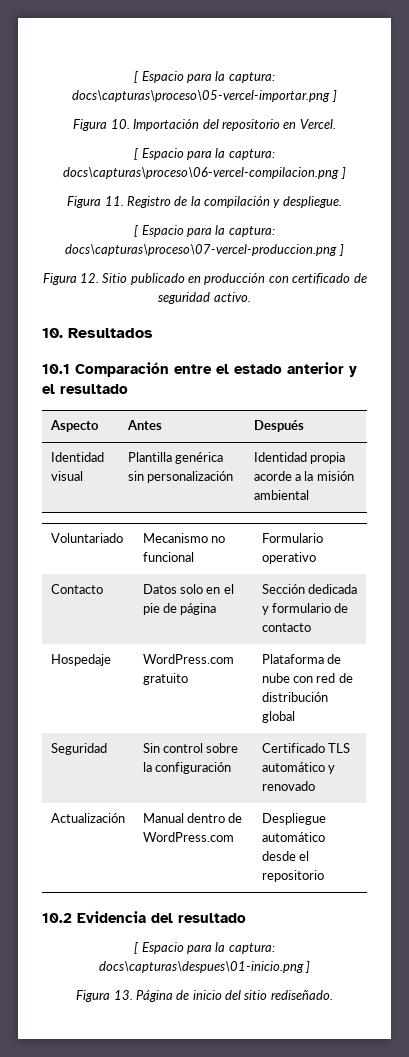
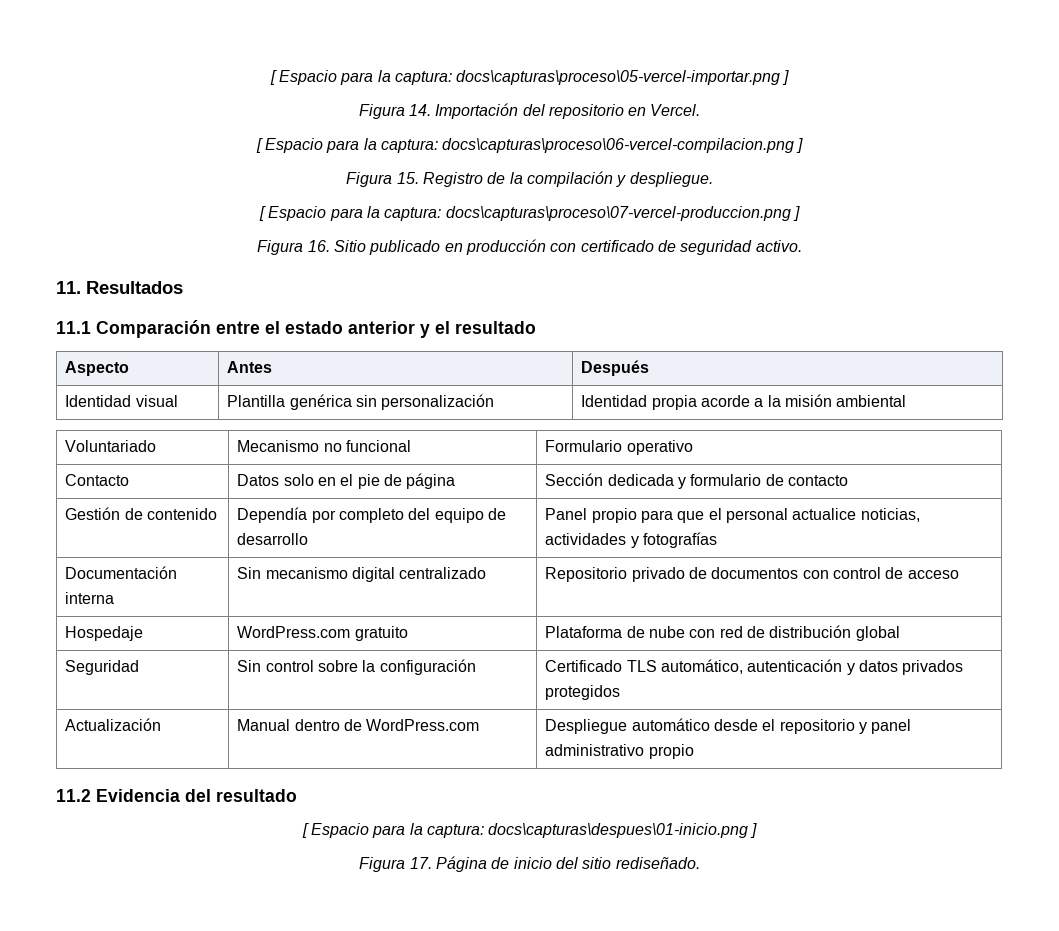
- Figura 10. Importación del repositorio en Vercel.
+ Figura 14. Importación del repositorio en Vercel.
- Figura 11. Registro de la compilación y despliegue.
+ Figura 15. Registro de la compilación y despliegue.
- Figura 12. Sitio publicado en producción con certificado de seguridad activo.
+ Figura 16. Sitio publicado en producción con certificado de seguridad activo.
- 10. Resultados
+ 11. Resultados
- 10.1 Comparación entre el estado anterior y el resultado
+ 11.1 Comparación entre el estado anterior y el resultado
+ Gestión de contenido | Dependía por completo del equipo de desarrollo | Panel propio para que el personal actualice noticias, actividades y fotografías
+ Documentación interna | Sin mecanismo digital centralizado | Repositorio privado de documentos con control de acceso
- Seguridad | Sin control sobre la configuración | Certificado TLS automático y renovado
+ Seguridad | Sin control sobre la configuración | Certificado TLS automático, autenticación y datos privados protegidos
- Actualización | Manual dentro de WordPress.com | Despliegue automático desde el repositorio
- 10.2 Evidencia del resultado
+ Actualización | Manual dentro de WordPress.com | Despliegue automático desde el repositorio y panel administrativo propio
+ 11.2 Evidencia del resultado
- Figura 13. Página de inicio del sitio rediseñado.
+ Figura 17. Página de inicio del sitio rediseñado.

